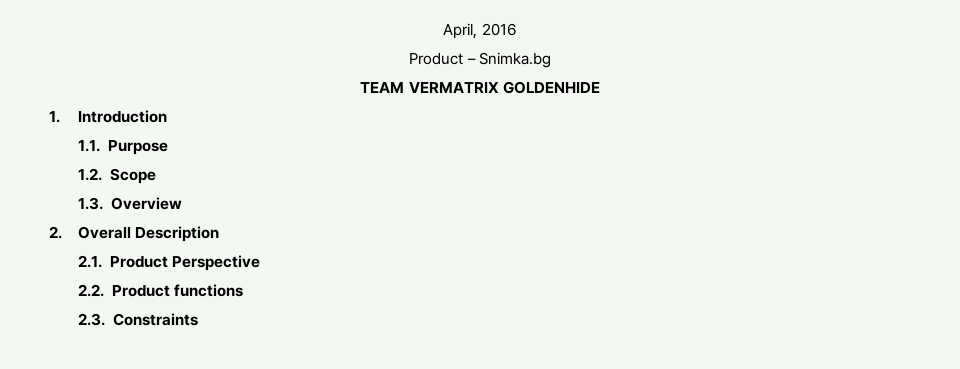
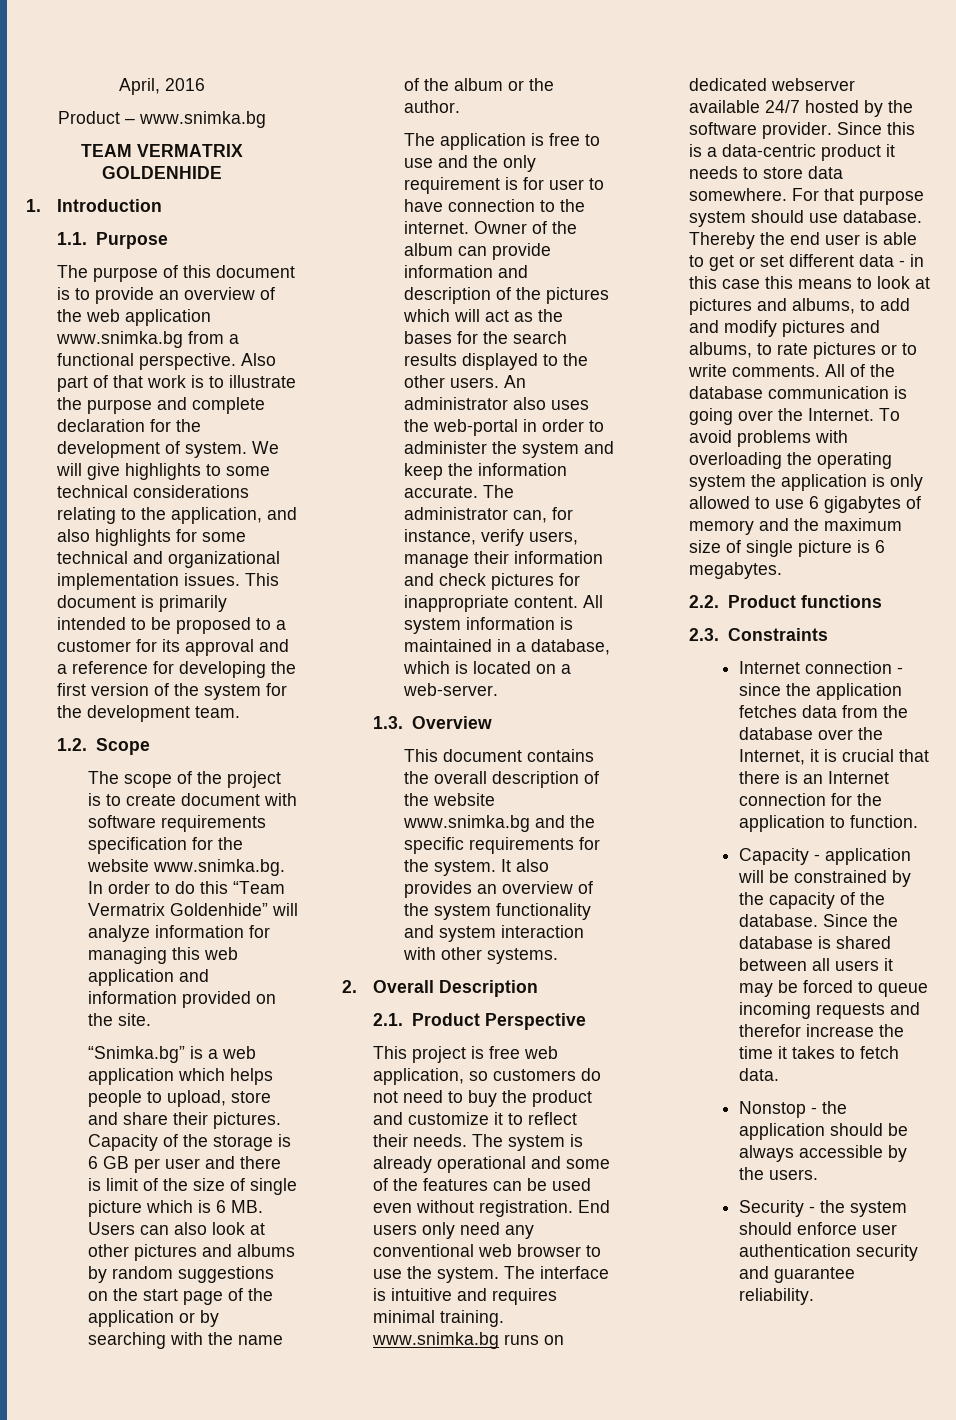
- Product – Snimka.bg
+ Product – www.snimka.bg
+ The purpose of this document is to provide an overview of the web application www.snimka.bg from a functional perspective. Also part of that work is to illustrate the purpose and complete declaration for the development of system. We will give highlights to some technical considerations relating to the application, and also highlights for some technical and organizational implementation issues. This document is primarily intended to be proposed to a customer for its approval and a reference for developing the first version of the system for the development team.
  1.2. Scope
+ The scope of the project is to create document with software requirements specification for the website www.snimka.bg. In order to do this “Team Vermatrix Goldenhide” will analyze information for managing this web application and information provided on the site.
+ “Snimka.bg” is a web application which helps people to upload, store and share their pictures. Capacity of the storage is 6 GB per user and there is limit of the size of single picture which is 6 MB. Users can also look at other pictures and albums by random suggestions on the start page of the application or by searching with the name of the album or the author.
+ The application is free to use and the only requirement is for user to have connection to the internet. Owner of the album can provide information and description of the pictures which will act as the bases for the search results displayed to the other users. An administrator also uses the web-portal in order to administer the system and keep the information accurate. The administrator can, for instance, verify users, manage their information and check pictures for inappropriate content. All system information is maintained in a database, which is located on a web-server.
  1.3. Overview
+ This document contains the overall description of the website www.snimka.bg and the specific requirements for the system. It also provides an overview of the system functionality and system interaction with other systems.
+ This project is free web application, so customers do not need to buy the product and customize it to reflect their needs. The system is already operational and some of the features can be used even without registration. End users only need any conventional web browser to use the system. The interface is intuitive and requires minimal training. www.snimka.bg runs on dedicated webserver available 24/7 hosted by the software provider. Since this is a data-centric product it needs to store data somewhere. For that purpose system should use database. Thereby the end user is able to get or set different data - in this case this means to look at pictures and albums, to add and modify pictures and albums, to rate pictures or to write comments. All of the database communication is going over the Internet. To avoid problems with overloading the operating system the application is only allowed to use 6 gigabytes of memory and the maximum size of single picture is 6 megabytes.
+ Internet connection - since the application fetches data from the database over the Internet, it is crucial that there is an Internet connection for the application to function.
+ Capacity - application will be constrained by the capacity of the database. Since the database is shared between all users it may be forced to queue incoming requests and therefor increase the time it takes to fetch data.
+ Nonstop - the application should be always accessible by the users.
+ Security - the system should enforce user authentication security and guarantee reliability.

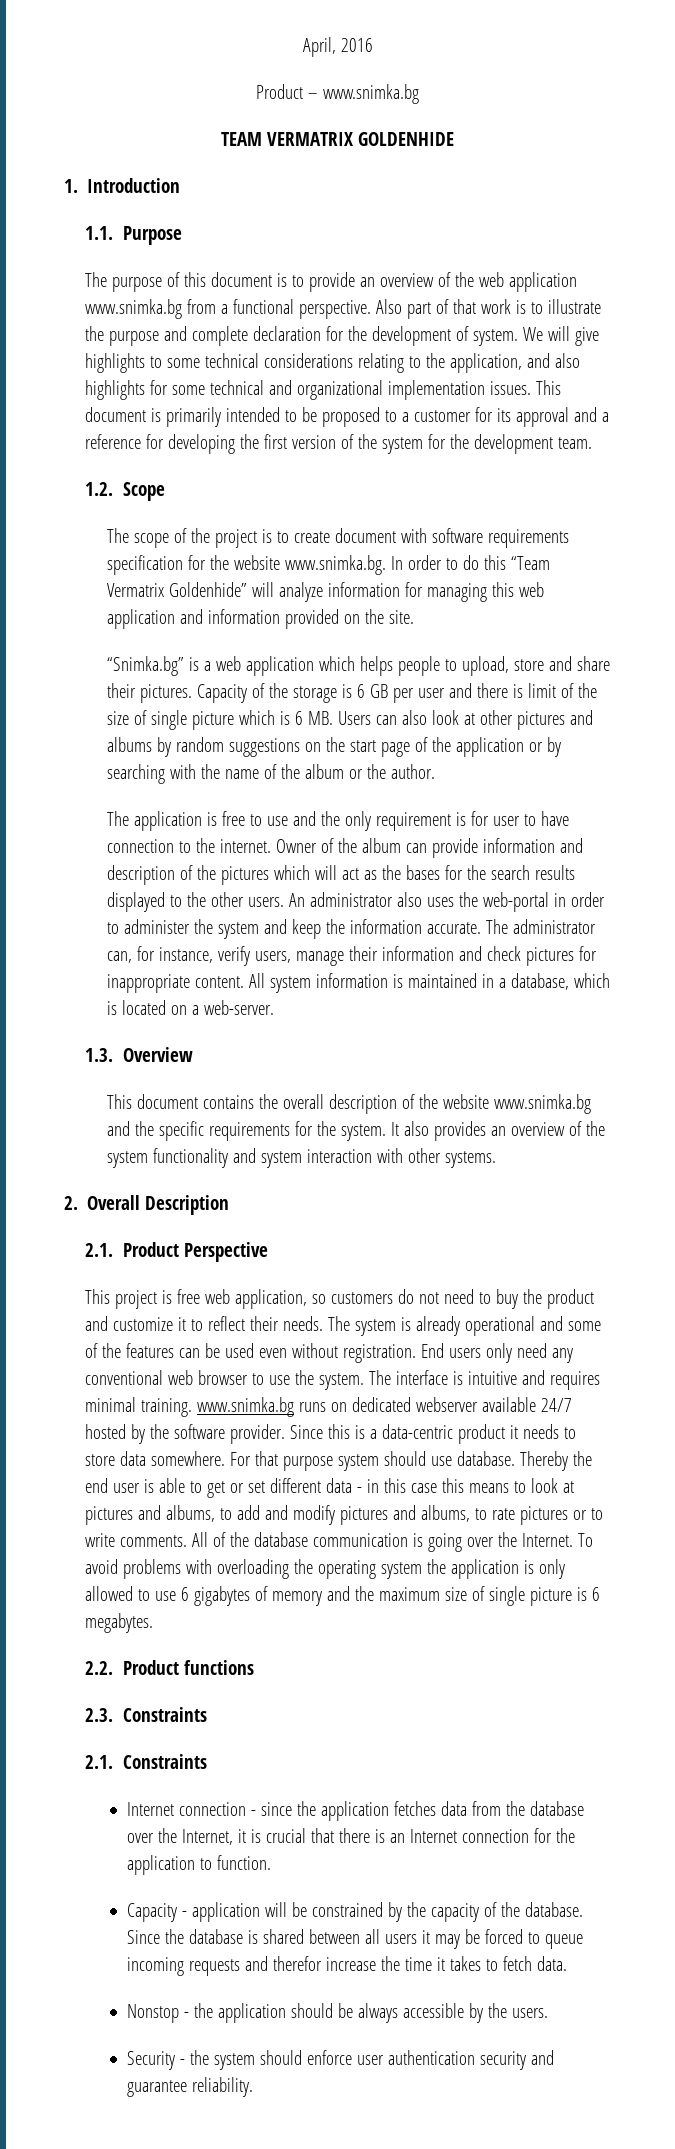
+ 2.1. Constraints

